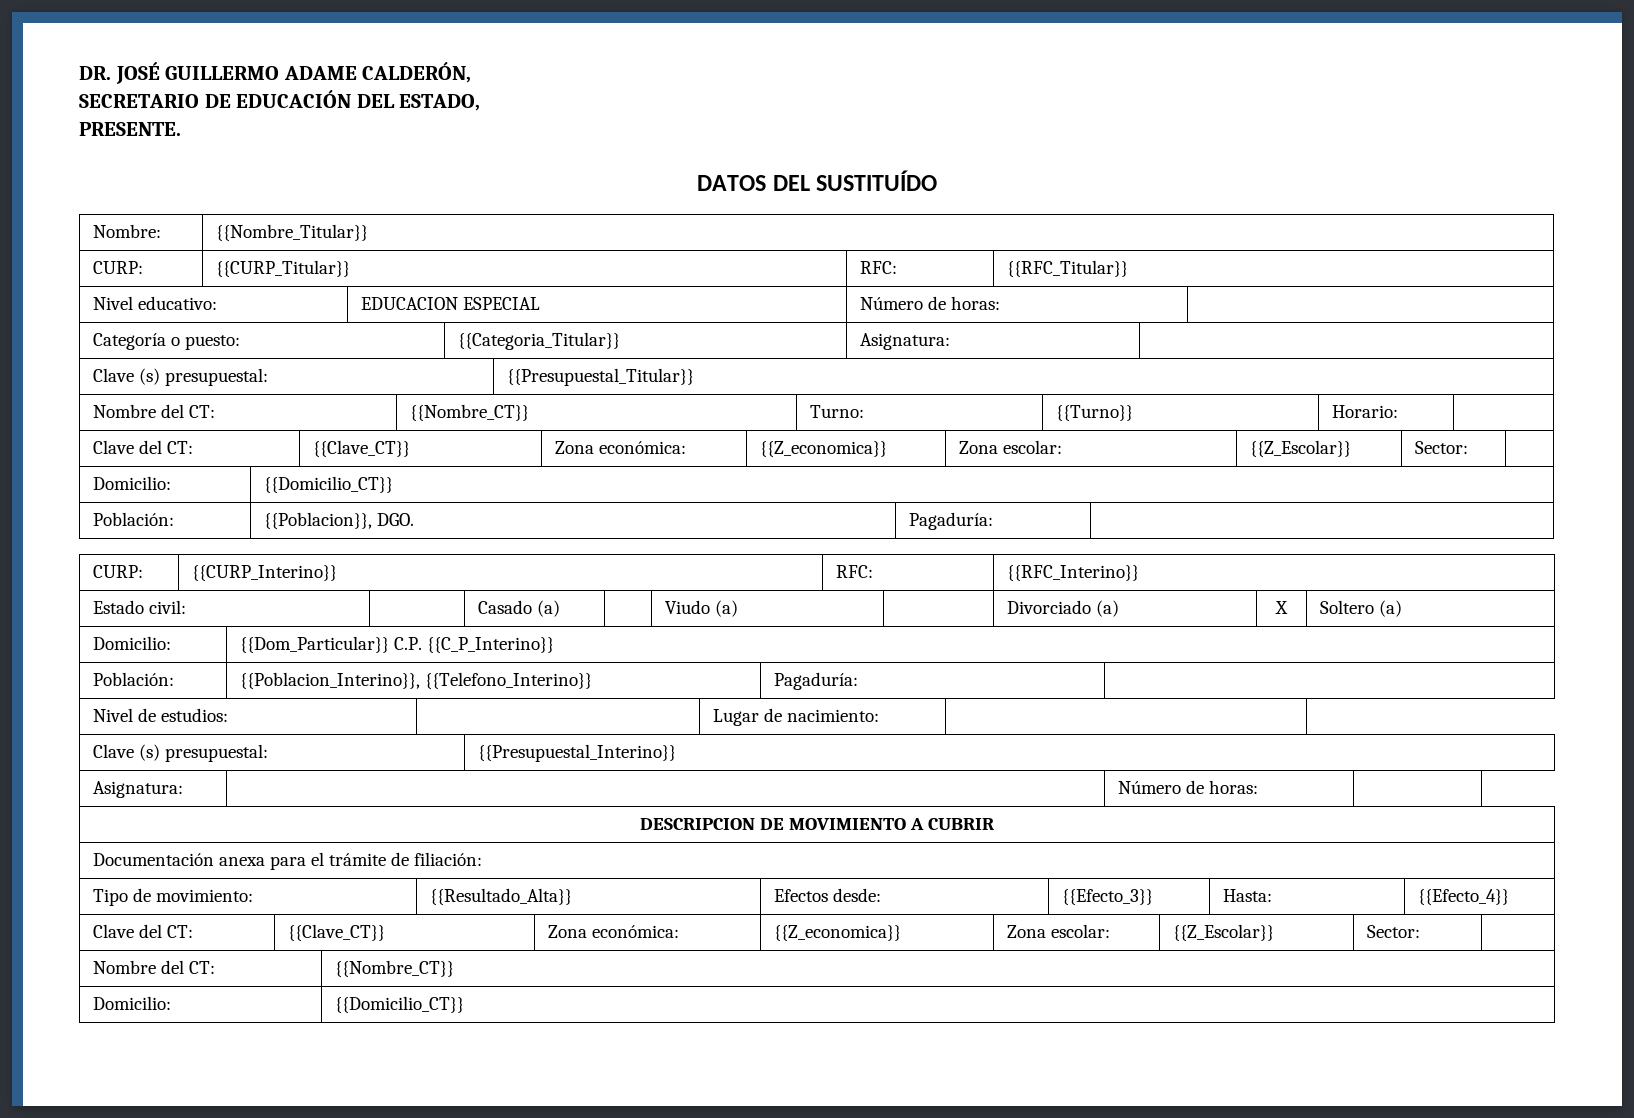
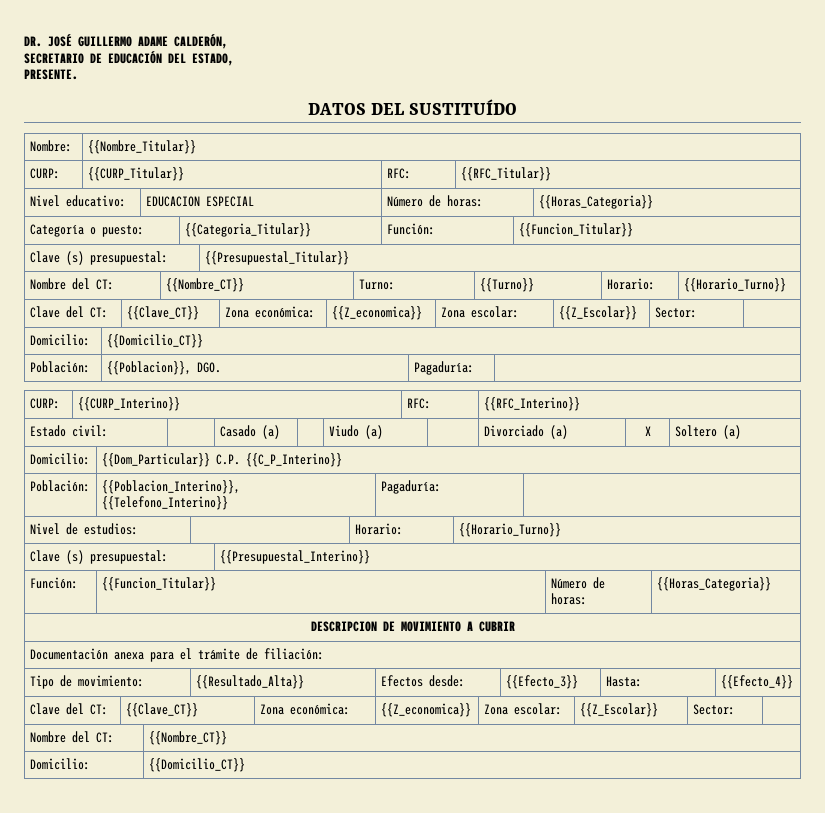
- Nivel educativo: | EDUCACION ESPECIAL | Número de horas: |
+ Nivel educativo: | EDUCACION ESPECIAL | Número de horas: | {{Horas_Categoria}}
- Categoría o puesto: | {{Categoria_Titular}} | Asignatura: |
+ Categoría o puesto: | {{Categoria_Titular}} | Función: | {{Funcion_Titular}}
- Nombre del CT: | {{Nombre_CT}} | Turno: | {{Turno}} | Horario: |
+ Nombre del CT: | {{Nombre_CT}} | Turno: | {{Turno}} | Horario: | {{Horario_Turno}}
- Nivel de estudios: | | Lugar de nacimiento: |
+ Nivel de estudios: | | Horario: | {{Horario_Turno}}
- Asignatura: | | Número de horas: |
+ Función: | {{Funcion_Titular}} | Número de horas: | {{Horas_Categoria}}

